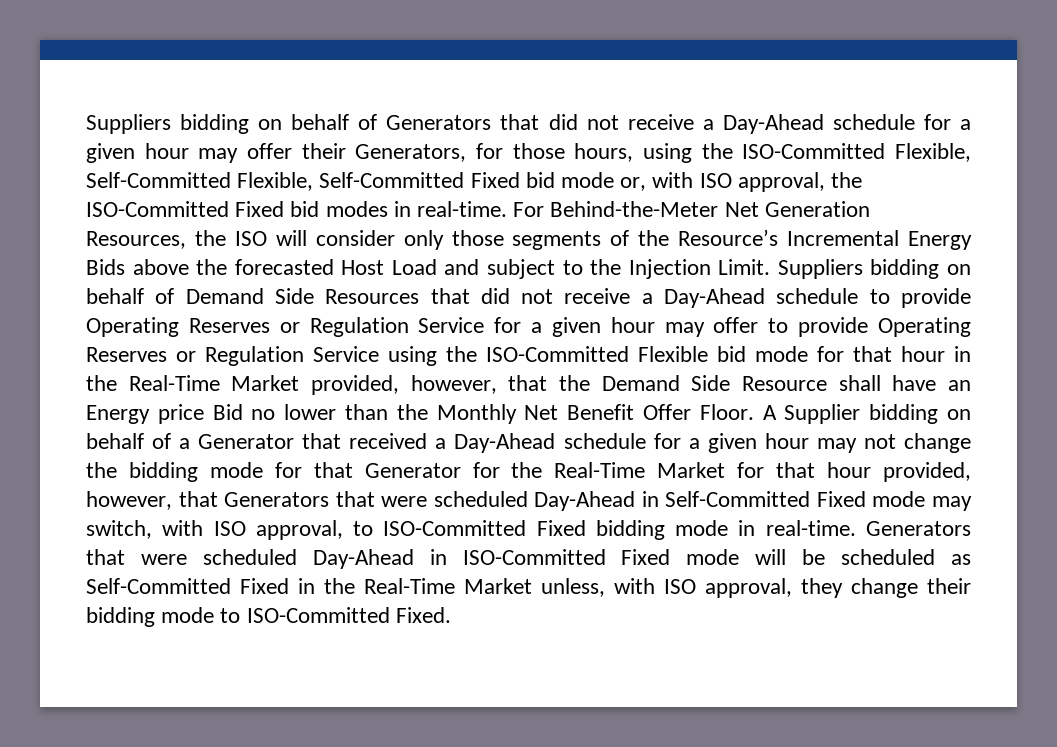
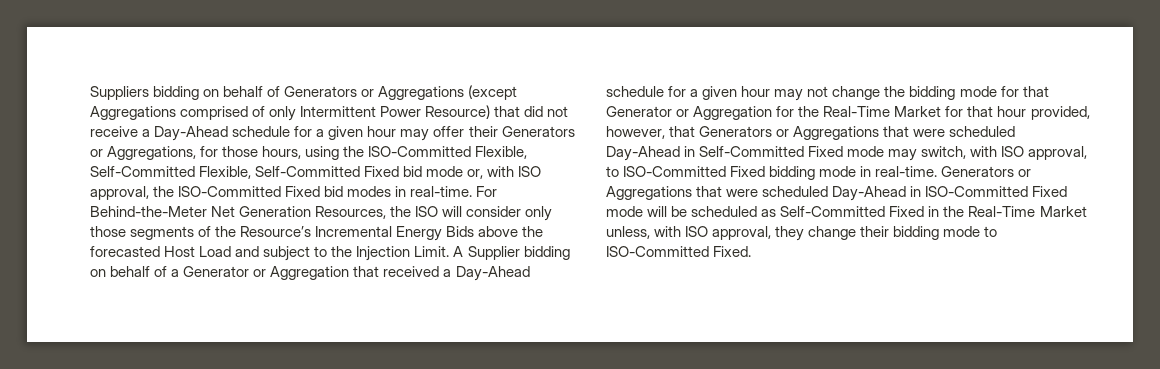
- Suppliers bidding on behalf of Generators that did not receive a Day-Ahead schedule for a given hour may offer their Generators, for those hours, using the ISO-Committed Flexible, Self-Committed Flexible, Self-Committed Fixed bid mode or, with ISO approval, the ISO-Committed Fixed bid modes in real-time.
+ Suppliers bidding on behalf of Generators or Aggregations (except Aggregations comprised of only Intermittent Power Resource) that did not receive a Day-Ahead schedule for a given hour may offer their Generators or Aggregations, for those hours, using the ISO-Committed Flexible, Self-Committed Flexible, Self-Committed Fixed bid mode or, with ISO approval, the ISO-Committed Fixed bid modes in real-time.
- Suppliers bidding on behalf of Demand Side Resources that did not receive a Day-Ahead schedule to provide Operating Reserves or Regulation Service for a given hour may offer to provide Operating Reserves or Regulation Service using the ISO-Committed Flexible bid mode for that hour in the Real-Time Market provided, however, that the Demand Side Resource shall have an Energy price Bid no lower than the Monthly Net Benefit Offer Floor.
- A Supplier bidding on behalf of a Generator that received a Day-Ahead schedule for a given hour may not change the bidding mode for that Generator for the Real-Time Market for that hour provided, however, that Generators that were scheduled Day-Ahead in Self-Committed Fixed mode may switch, with ISO approval, to ISO-Committed Fixed bidding mode in real-time.
+ A Supplier bidding on behalf of a Generator or Aggregation that received a Day-Ahead schedule for a given hour may not change the bidding mode for that Generator or Aggregation for the Real-Time Market for that hour provided, however, that Generators or Aggregations that were scheduled Day-Ahead in Self-Committed Fixed mode may switch, with ISO approval, to ISO-Committed Fixed bidding mode in real-time.
- Generators that were scheduled Day-Ahead in ISO-Committed Fixed mode will be scheduled as Self-Committed Fixed in the Real-Time Market unless, with ISO approval, they change their bidding mode to ISO-Committed Fixed.
+ Generators or Aggregations that were scheduled Day-Ahead in ISO-Committed Fixed mode will be scheduled as Self-Committed Fixed in the Real-Time Market unless, with ISO approval, they change their bidding mode to ISO-Committed Fixed.

